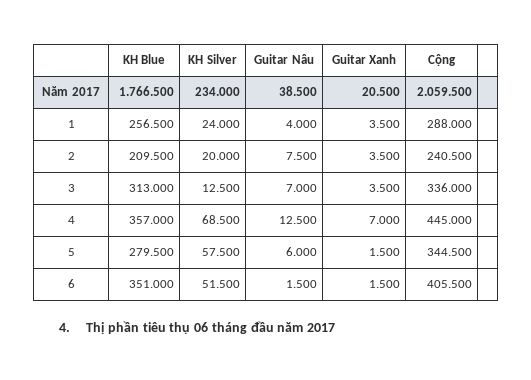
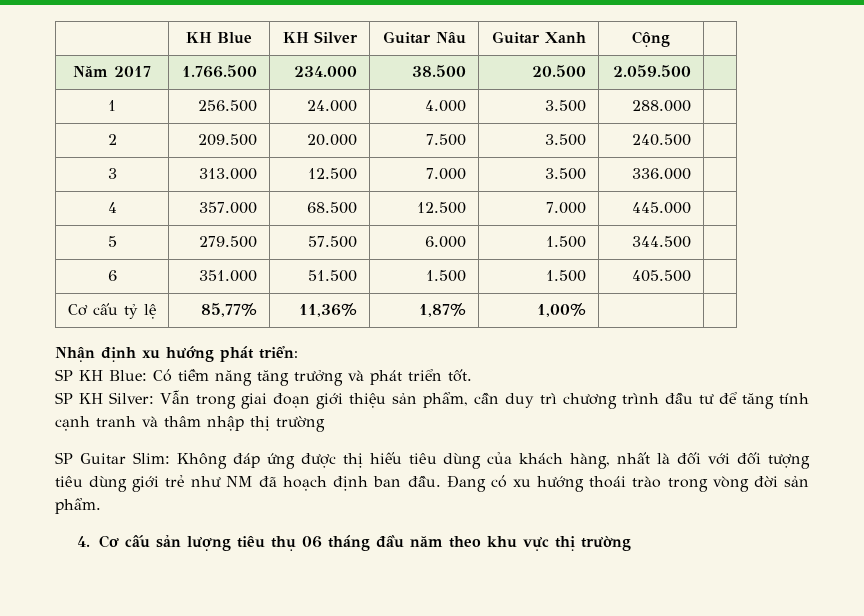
- 4. Thị phần tiêu thụ 06 tháng đầu năm 2017
+ Cơ cấu tỷ lệ | 85,77% | 11,36% | 1,87% | 1,00% | |
+ Nhận định xu hướng phát triển:
+ SP KH Blue: Có tiềm năng tăng trưởng và phát triển tốt.
+ SP KH Silver: Vẫn trong giai đoạn giới thiệu sản phẩm, cần duy trì chương trình đầu tư để tăng tính cạnh tranh và thâm nhập thị trường
+ SP Guitar Slim: Không đáp ứng được thị hiếu tiêu dùng của khách hàng, nhất là đối với đối tượng tiêu dùng giới trẻ như NM đã hoạch định ban đầu. Đang có xu hướng thoái trào trong vòng đời sản phẩm.
+ 4. Cơ cấu sản lượng tiêu thụ 06 tháng đầu năm theo khu vực thị trường

